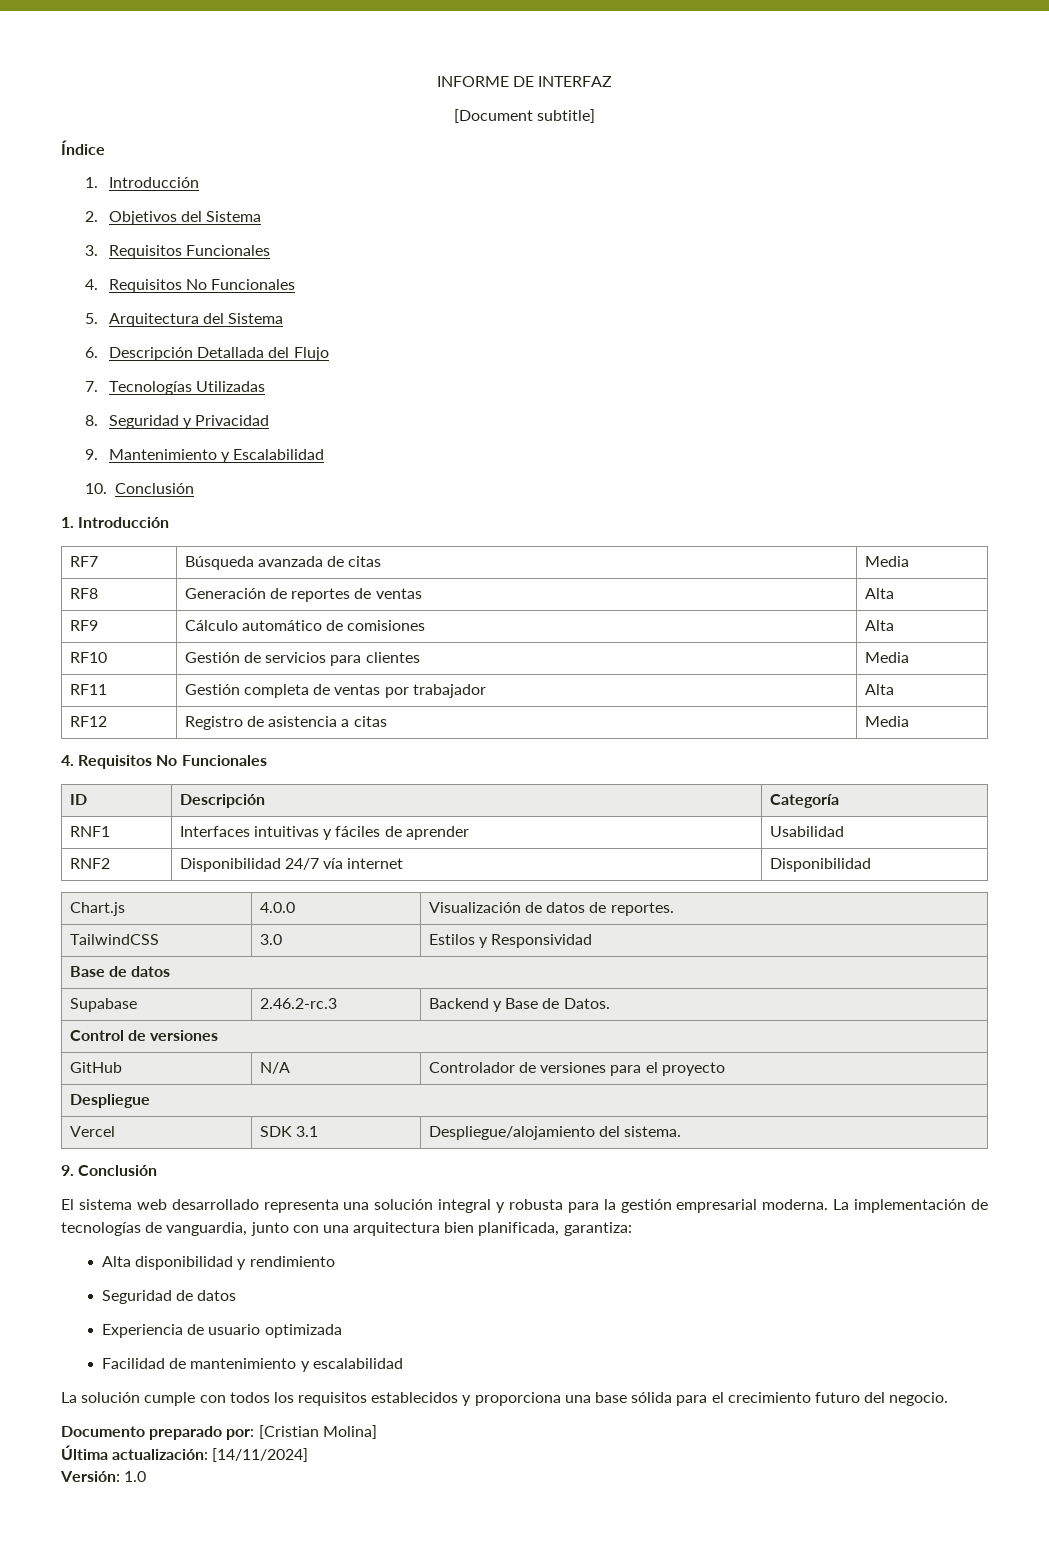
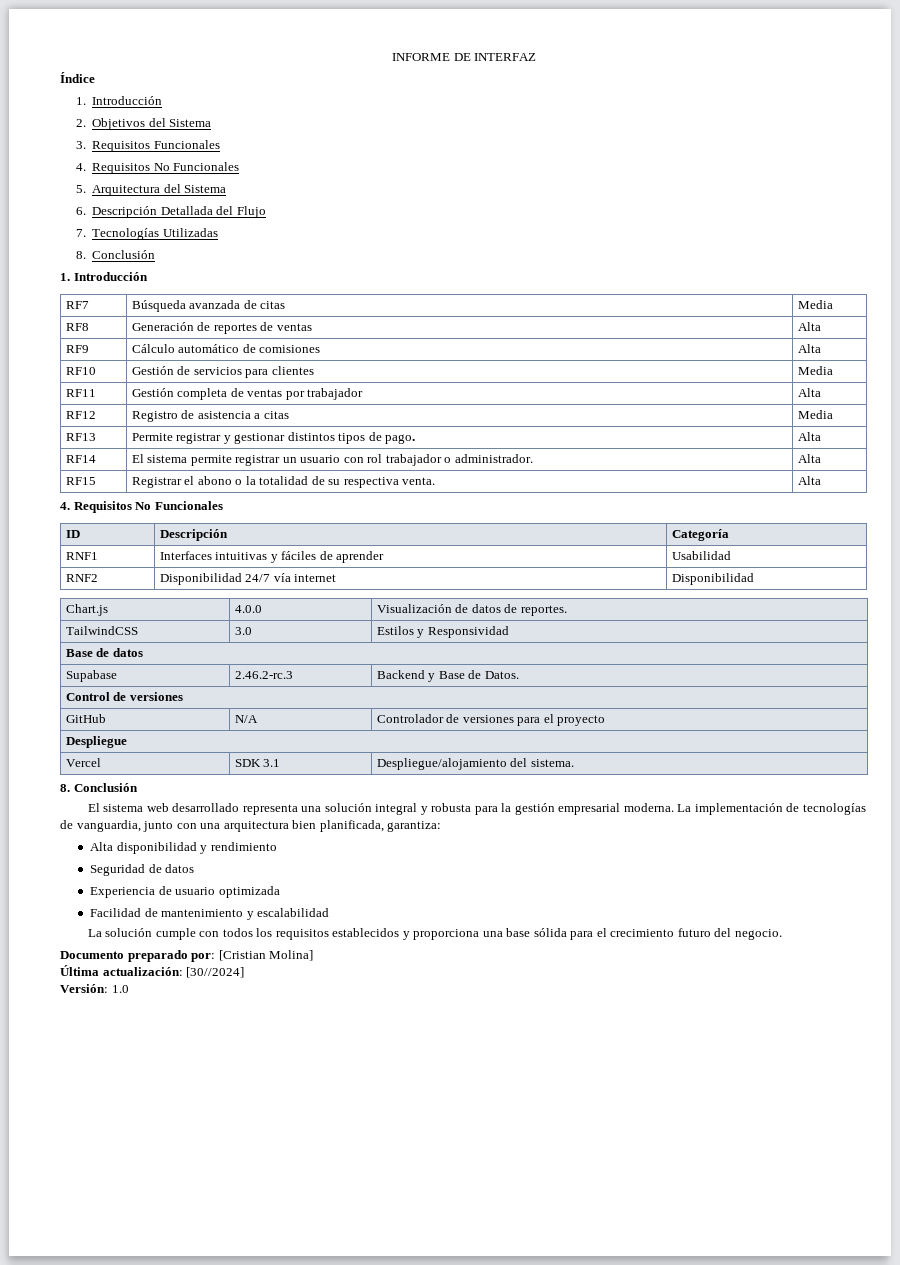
- [Document subtitle]
  7. Tecnologías Utilizadas
- 8. Seguridad y Privacidad
- 9. Mantenimiento y Escalabilidad
- 10. Conclusión
+ 8. Conclusión
+ RF13 | Permite registrar y gestionar distintos tipos de pago. | Alta
+ RF14 | El sistema permite registrar un usuario con rol trabajador o administrador. | Alta
+ RF15 | Registrar el abono o la totalidad de su respectiva venta. | Alta
  Vercel | SDK 3.1 | Despliegue/alojamiento del sistema.
- 9. Conclusión
+ 8. Conclusión
- Última actualización: [14/11/2024]
+ Última actualización: [30//2024]

